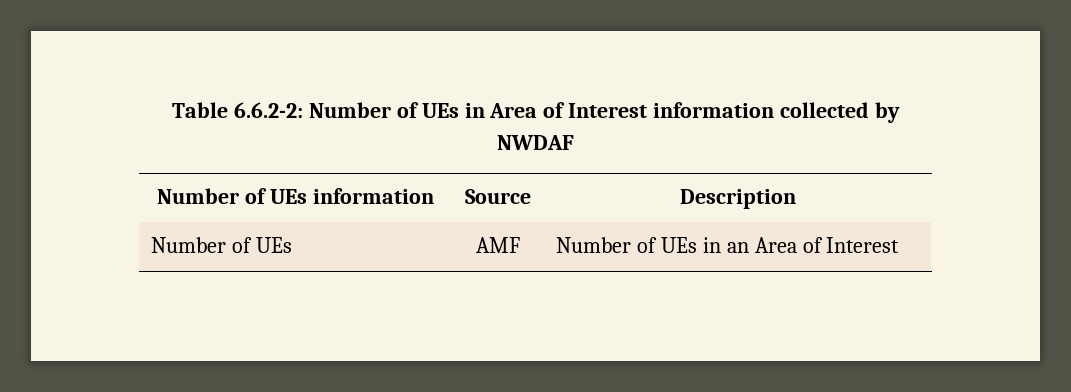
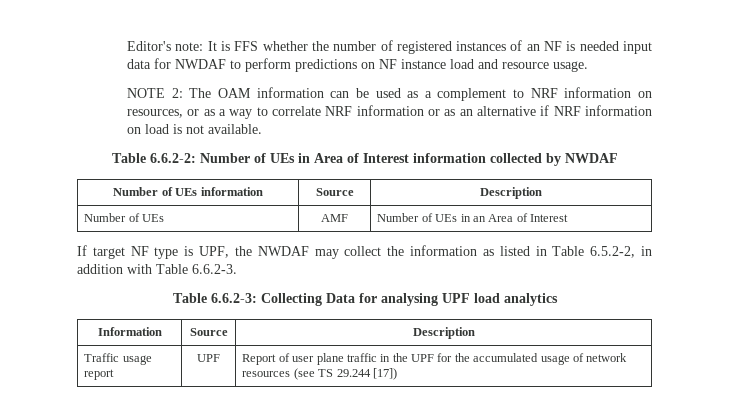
+ Editor's note: It is FFS whether the number of registered instances of an NF is needed input data for NWDAF to perform predictions on NF instance load and resource usage.
+ NOTE 2: The OAM information can be used as a complement to NRF information on resources, or as a way to correlate NRF information or as an alternative if NRF information on load is not available.
+ If target NF type is UPF, the NWDAF may collect the information as listed in Table 6.5.2-2, in addition with Table 6.6.2-3.
+ Table 6.6.2-3: Collecting Data for analysing UPF load analytics
+ Information | Source | Description
+ Traffic usage report | UPF | Report of user plane traffic in the UPF for the accumulated usage of network resources (see TS 29.244 [17])

